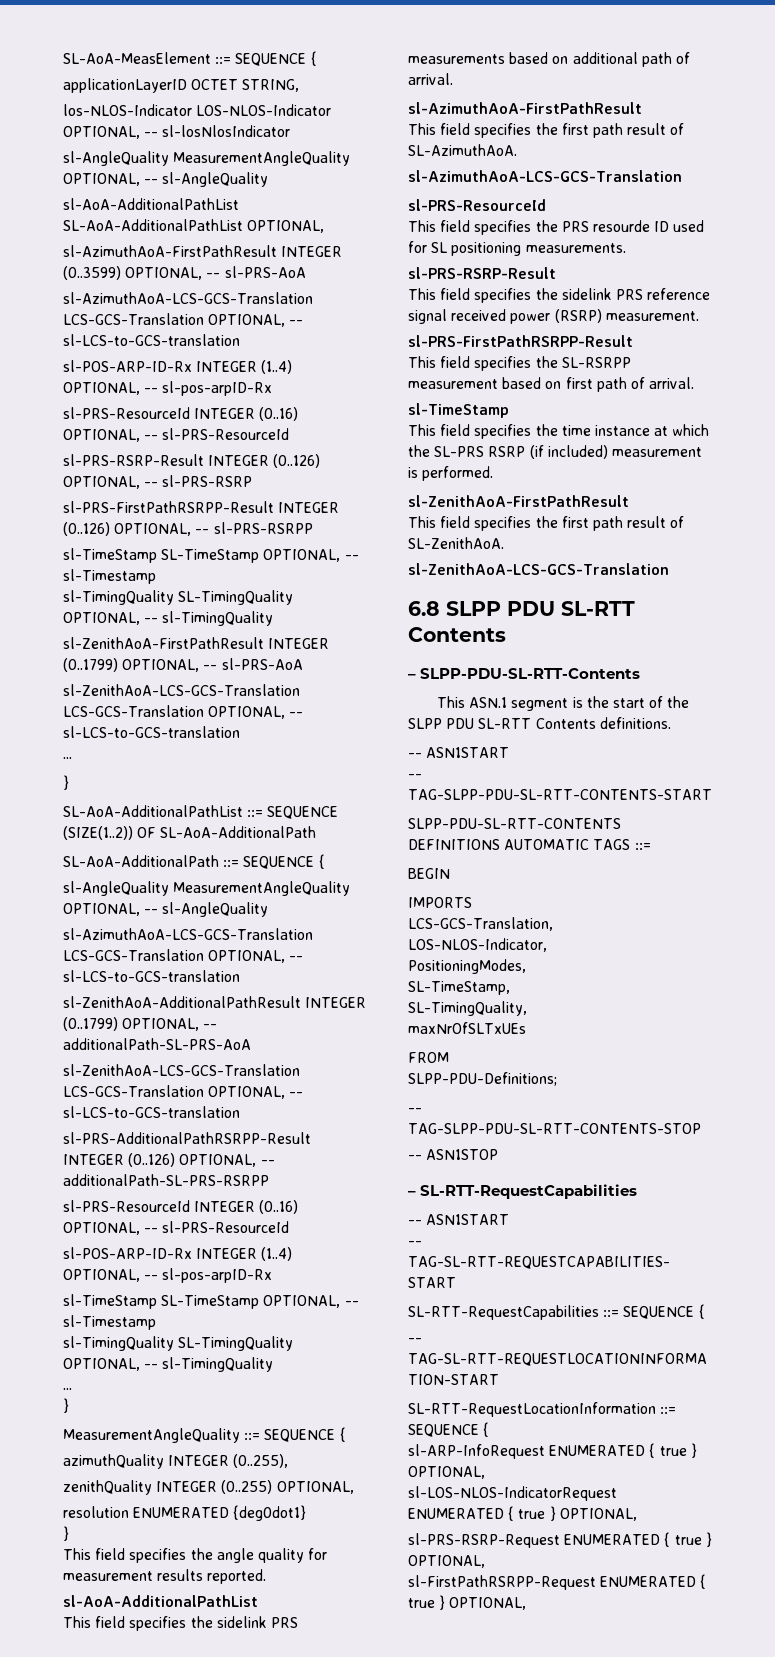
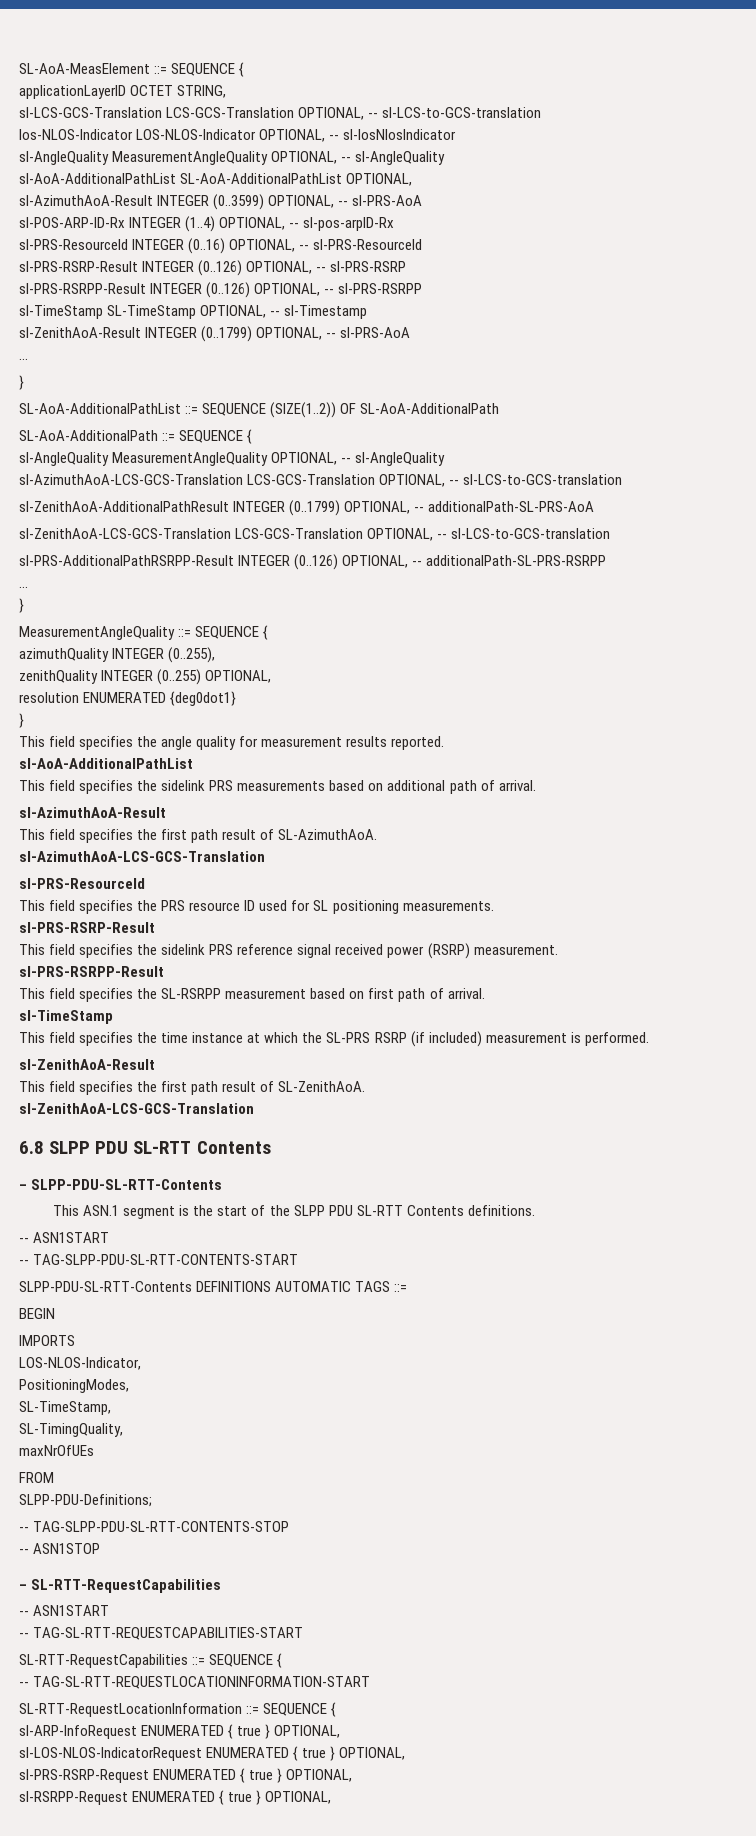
+ sl-LCS-GCS-Translation LCS-GCS-Translation OPTIONAL, -- sl-LCS-to-GCS-translation
- sl-AzimuthAoA-FirstPathResult INTEGER (0..3599) OPTIONAL, -- sl-PRS-AoA
- sl-AzimuthAoA-LCS-GCS-Translation LCS-GCS-Translation OPTIONAL, -- sl-LCS-to-GCS-translation
+ sl-AzimuthAoA-Result INTEGER (0..3599) OPTIONAL, -- sl-PRS-AoA
- sl-PRS-FirstPathRSRPP-Result INTEGER (0..126) OPTIONAL, -- sl-PRS-RSRPP
+ sl-PRS-RSRPP-Result INTEGER (0..126) OPTIONAL, -- sl-PRS-RSRPP
  sl-TimeStamp SL-TimeStamp OPTIONAL, -- sl-Timestamp
- sl-TimingQuality SL-TimingQuality OPTIONAL, -- sl-TimingQuality
- sl-ZenithAoA-FirstPathResult INTEGER (0..1799) OPTIONAL, -- sl-PRS-AoA
- sl-ZenithAoA-LCS-GCS-Translation LCS-GCS-Translation OPTIONAL, -- sl-LCS-to-GCS-translation
+ sl-ZenithAoA-Result INTEGER (0..1799) OPTIONAL, -- sl-PRS-AoA
  sl-PRS-AdditionalPathRSRPP-Result INTEGER (0..126) OPTIONAL, -- additionalPath-SL-PRS-RSRPP
- sl-PRS-ResourceId INTEGER (0..16) OPTIONAL, -- sl-PRS-ResourceId
- sl-POS-ARP-ID-Rx INTEGER (1..4) OPTIONAL, -- sl-pos-arpID-Rx
- sl-TimeStamp SL-TimeStamp OPTIONAL, -- sl-Timestamp
- sl-TimingQuality SL-TimingQuality OPTIONAL, -- sl-TimingQuality
  This field specifies the sidelink PRS measurements based on additional path of arrival.
- sl-AzimuthAoA-FirstPathResult
+ sl-AzimuthAoA-Result
- This field specifies the PRS resourde ID used for SL positioning measurements.
+ This field specifies the PRS resource ID used for SL positioning measurements.
  This field specifies the sidelink PRS reference signal received power (RSRP) measurement.
- sl-PRS-FirstPathRSRPP-Result
+ sl-PRS-RSRPP-Result
  This field specifies the time instance at which the SL-PRS RSRP (if included) measurement is performed.
- sl-ZenithAoA-FirstPathResult
+ sl-ZenithAoA-Result
- SLPP-PDU-SL-RTT-CONTENTS DEFINITIONS AUTOMATIC TAGS ::=
+ SLPP-PDU-SL-RTT-Contents DEFINITIONS AUTOMATIC TAGS ::=
- LCS-GCS-Translation,
- maxNrOfSLTxUEs
+ maxNrOfUEs
- sl-FirstPathRSRPP-Request ENUMERATED { true } OPTIONAL,
+ sl-RSRPP-Request ENUMERATED { true } OPTIONAL,

